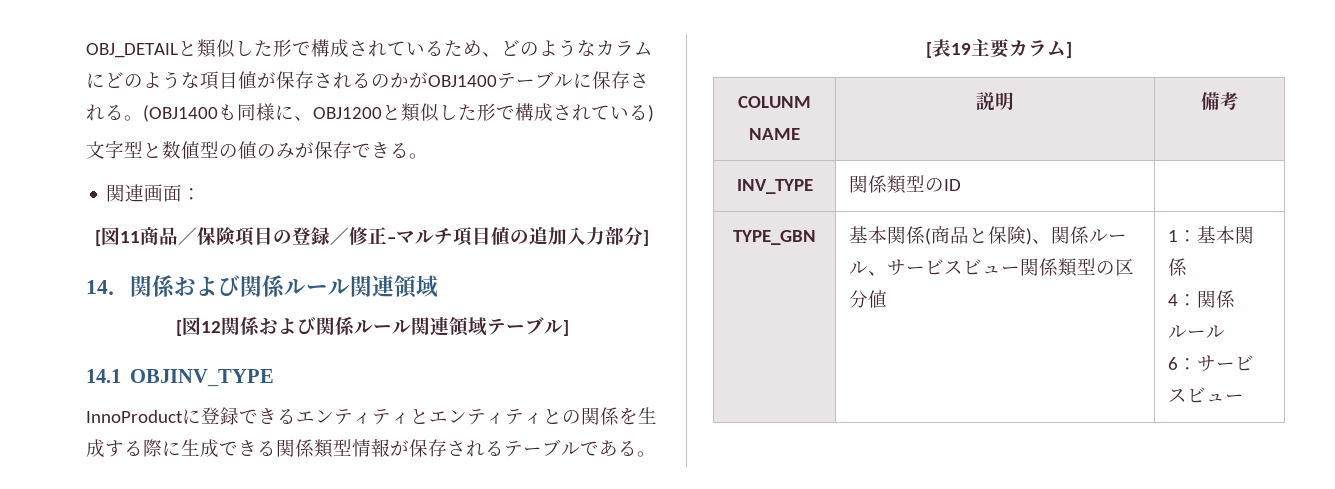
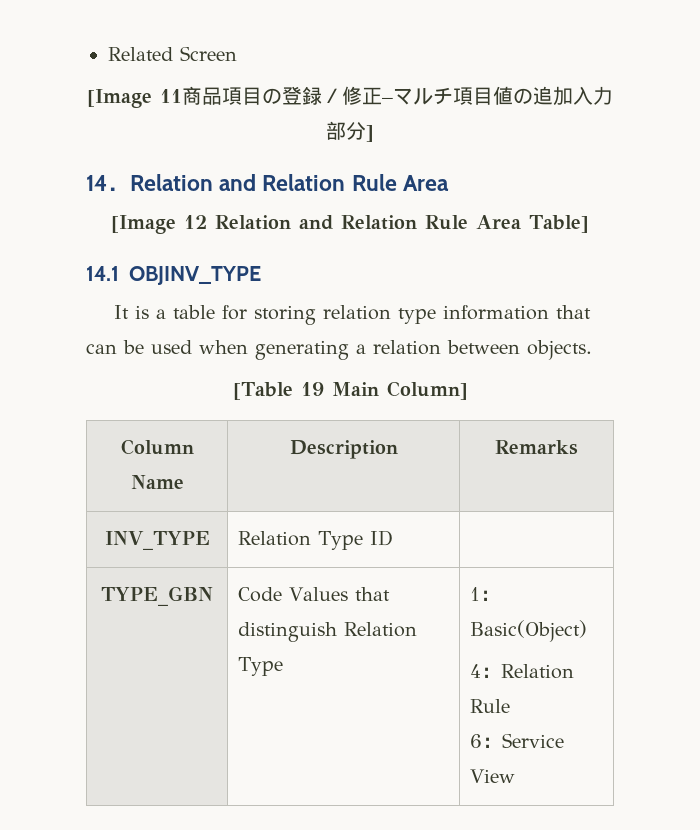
- OBJ_DETAILと類似した形で構成されているため、どのようなカラムにどのような項目値が保存されるのかがOBJ1400テーブルに保存される。(OBJ1400も同様に、OBJ1200と類似した形で構成されている)
- 文字型と数値型の値のみが保存できる。
- 関連画面：
- [図11商品／保険項目の登録／修正–マルチ項目値の追加入力部分]
+ Related Screen
+ [Image 11商品項目の登録／修正–マルチ項目値の追加入力部分]
- 14．関係および関係ルール関連領域
- [図12関係および関係ルール関連領域テーブル]
+ 14．Relation and Relation Rule Area
+ [Image 12 Relation and Relation Rule Area Table]
  14.1 OBJINV_TYPE
- InnoProductに登録できるエンティティとエンティティとの関係を生成する際に生成できる関係類型情報が保存されるテーブルである。
- [表19主要カラム]
- COLUNM NAME | 説明 | 備考
+ It is a table for storing relation type information that can be used when generating a relation between objects.
+ [Table 19 Main Column]
+ Column Name | Description | Remarks
- INV_TYPE | 関係類型のID |
+ INV_TYPE | Relation Type ID |
- TYPE_GBN | 基本関係(商品と保険)、関係ルール、サービスビュー関係類型の区分値 | 1：基本関係
- 4：関係ルール
- 6：サービスビュー
+ TYPE_GBN | Code Values that distinguish Relation Type | 1：Basic(Object)
+ 4：Relation Rule
+ 6：Service View

